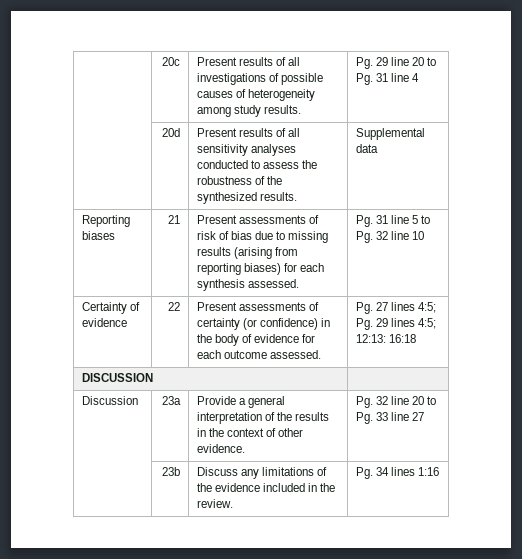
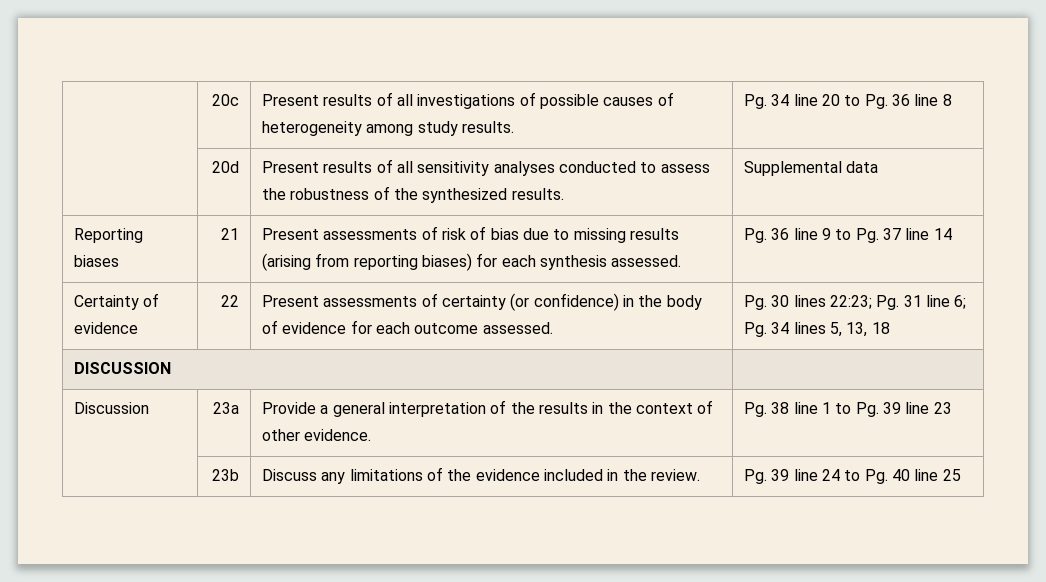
- | 20c | Present results of all investigations of possible causes of heterogeneity among study results. | Pg. 29 line 20 to Pg. 31 line 4
+ | 20c | Present results of all investigations of possible causes of heterogeneity among study results. | Pg. 34 line 20 to Pg. 36 line 8
- Reporting biases | 21 | Present assessments of risk of bias due to missing results (arising from reporting biases) for each synthesis assessed. | Pg. 31 line 5 to Pg. 32 line 10
+ Reporting biases | 21 | Present assessments of risk of bias due to missing results (arising from reporting biases) for each synthesis assessed. | Pg. 36 line 9 to Pg. 37 line 14
- Certainty of evidence | 22 | Present assessments of certainty (or confidence) in the body of evidence for each outcome assessed. | Pg. 27 lines 4:5; Pg. 29 lines 4:5; 12:13: 16:18
+ Certainty of evidence | 22 | Present assessments of certainty (or confidence) in the body of evidence for each outcome assessed. | Pg. 30 lines 22:23; Pg. 31 line 6; Pg. 34 lines 5, 13, 18
- Discussion | 23a | Provide a general interpretation of the results in the context of other evidence. | Pg. 32 line 20 to Pg. 33 line 27
+ Discussion | 23a | Provide a general interpretation of the results in the context of other evidence. | Pg. 38 line 1 to Pg. 39 line 23
- | 23b | Discuss any limitations of the evidence included in the review. | Pg. 34 lines 1:16
+ | 23b | Discuss any limitations of the evidence included in the review. | Pg. 39 line 24 to Pg. 40 line 25

